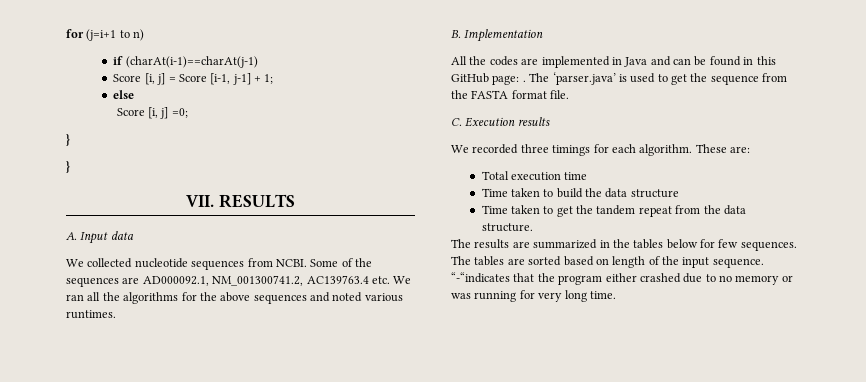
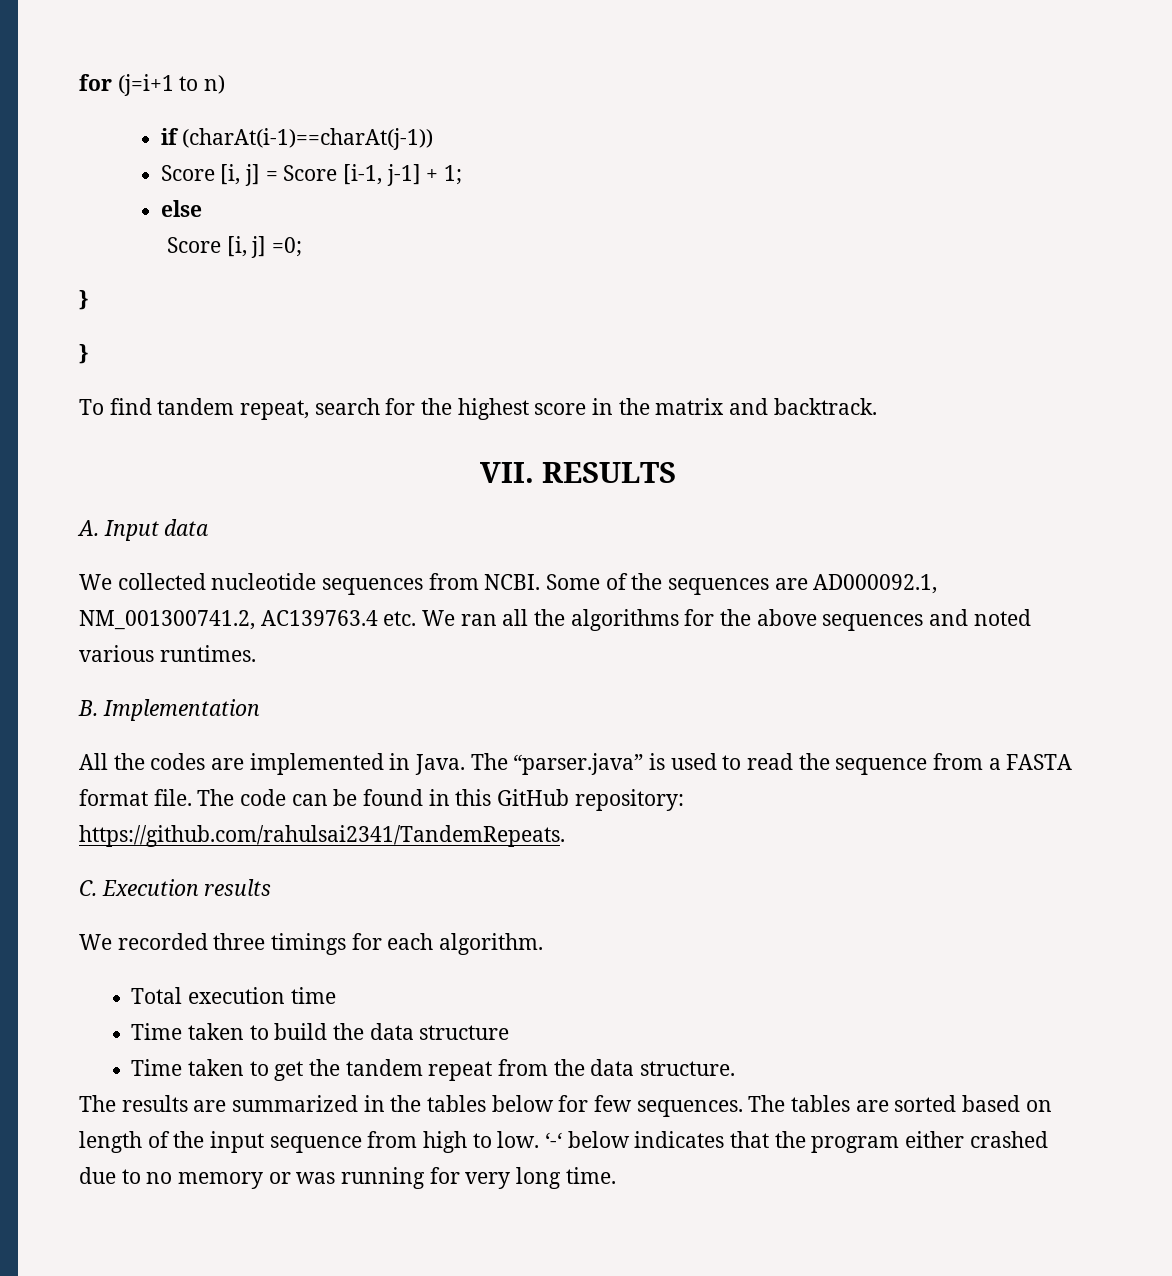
- if (charAt(i-1)==charAt(j-1)
+ if (charAt(i-1)==charAt(j-1))
+ To find tandem repeat, search for the highest score in the matrix and backtrack.
- All the codes are implemented in Java and can be found in this GitHub page: . The ‘parser.java’ is used to get the sequence from the FASTA format file.
+ All the codes are implemented in Java. The “parser.java” is used to read the sequence from a FASTA format file. The code can be found in this GitHub repository: https://github.com/rahulsai2341/TandemRepeats.
- These are:
- The tables are sorted based on length of the input sequence. “-“indicates that the program either crashed due to no memory or was running for very long time.
+ The tables are sorted based on length of the input sequence from high to low. ‘-‘ below indicates that the program either crashed due to no memory or was running for very long time.

